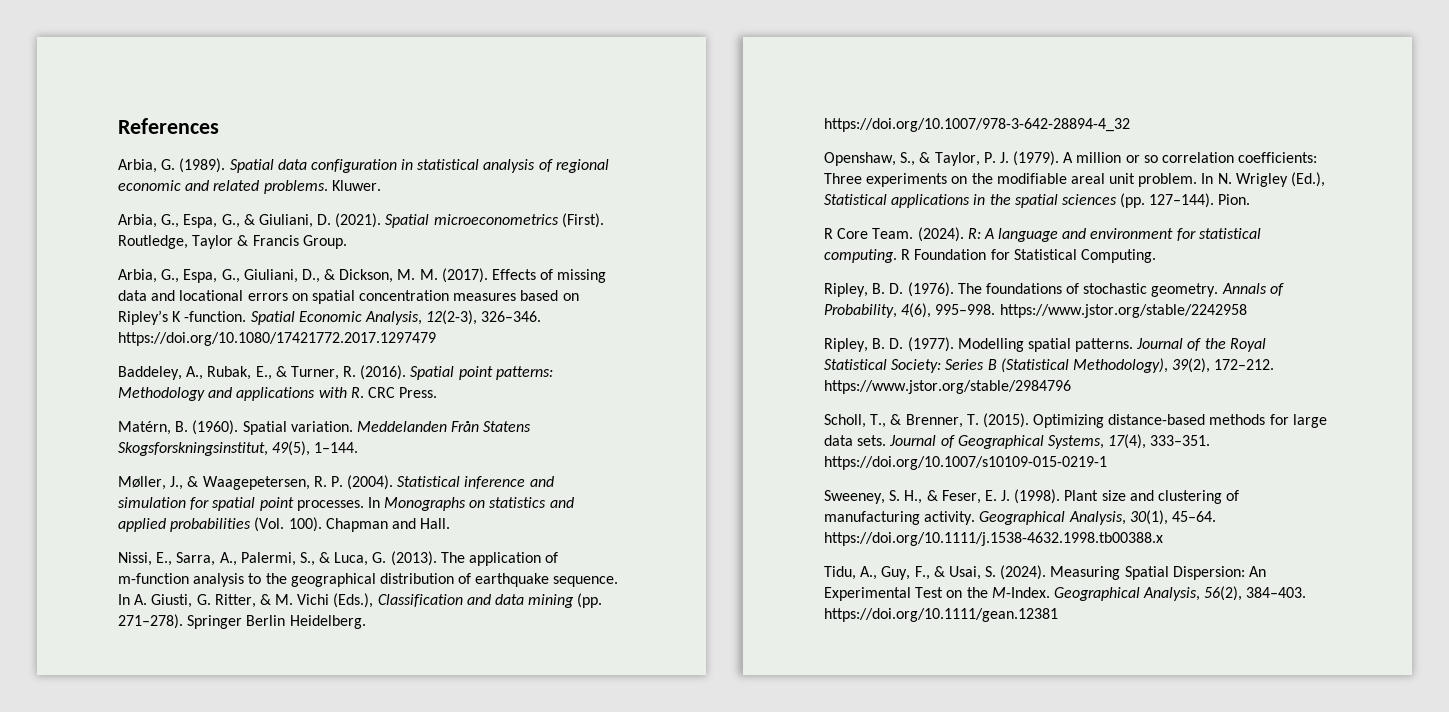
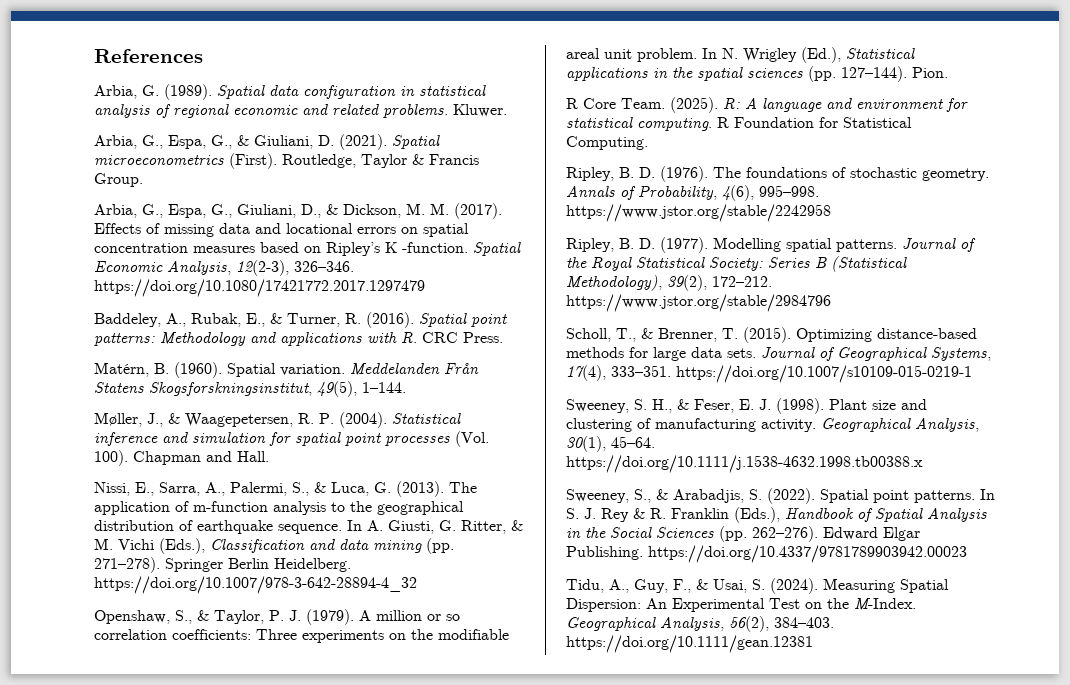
- Statistical inference and simulation for spatial point processes. In Monographs on statistics and applied probabilities (Vol. 100).
+ Statistical inference and simulation for spatial point processes (Vol. 100).
- R Core Team. (2024).
+ R Core Team. (2025).
+ Sweeney, S., & Arabadjis, S. (2022). Spatial point patterns. In S. J. Rey & R. Franklin (Eds.), Handbook of Spatial Analysis in the Social Sciences (pp. 262–276). Edward Elgar Publishing. https://doi.org/10.4337/9781789903942.00023

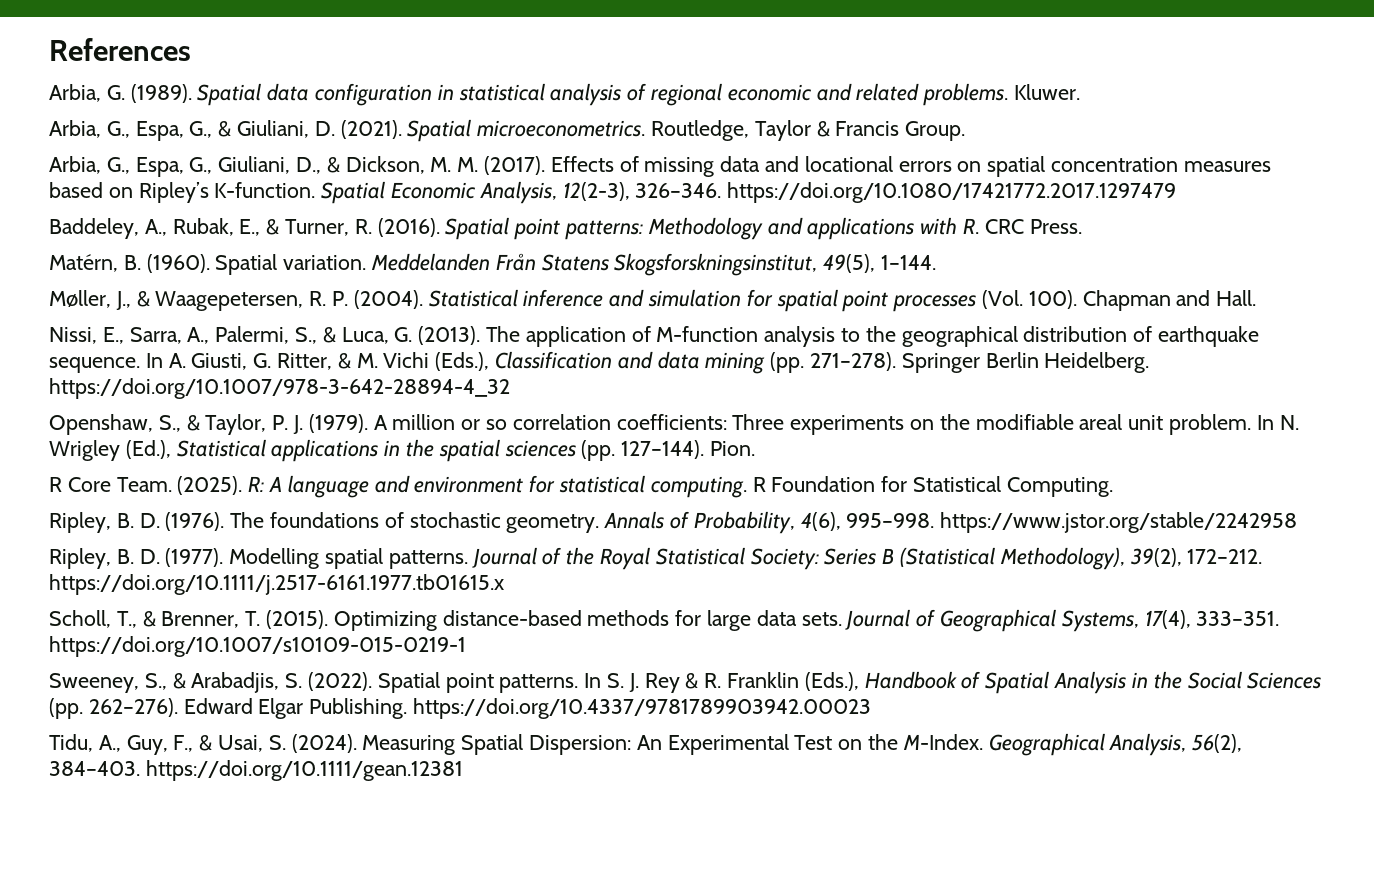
- Spatial microeconometrics (First).
+ Spatial microeconometrics.
- Effects of missing data and locational errors on spatial concentration measures based on Ripley’s K -function.
+ Effects of missing data and locational errors on spatial concentration measures based on Ripley’s K-function.
- The application of m-function analysis to the geographical distribution of earthquake sequence.
+ The application of M-function analysis to the geographical distribution of earthquake sequence.
- Journal of the Royal Statistical Society: Series B (Statistical Methodology), 39(2), 172–212. https://www.jstor.org/stable/2984796
+ Journal of the Royal Statistical Society: Series B (Statistical Methodology), 39(2), 172–212. https://doi.org/10.1111/j.2517-6161.1977.tb01615.x
- Sweeney, S. H., & Feser, E. J. (1998). Plant size and clustering of manufacturing activity. Geographical Analysis, 30(1), 45–64. https://doi.org/10.1111/j.1538-4632.1998.tb00388.x

